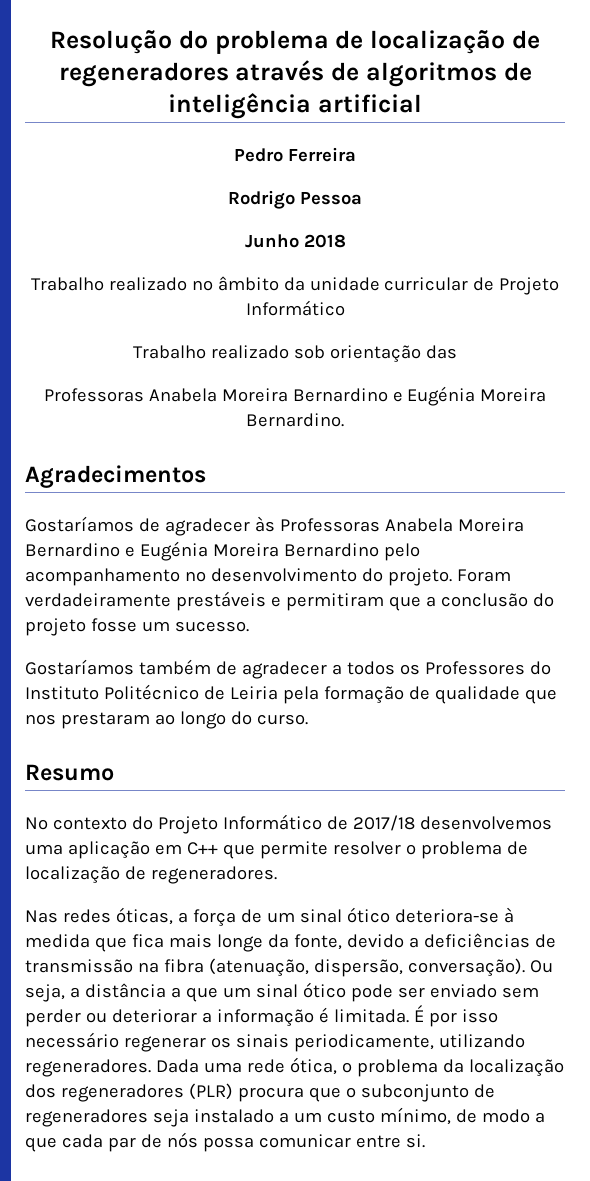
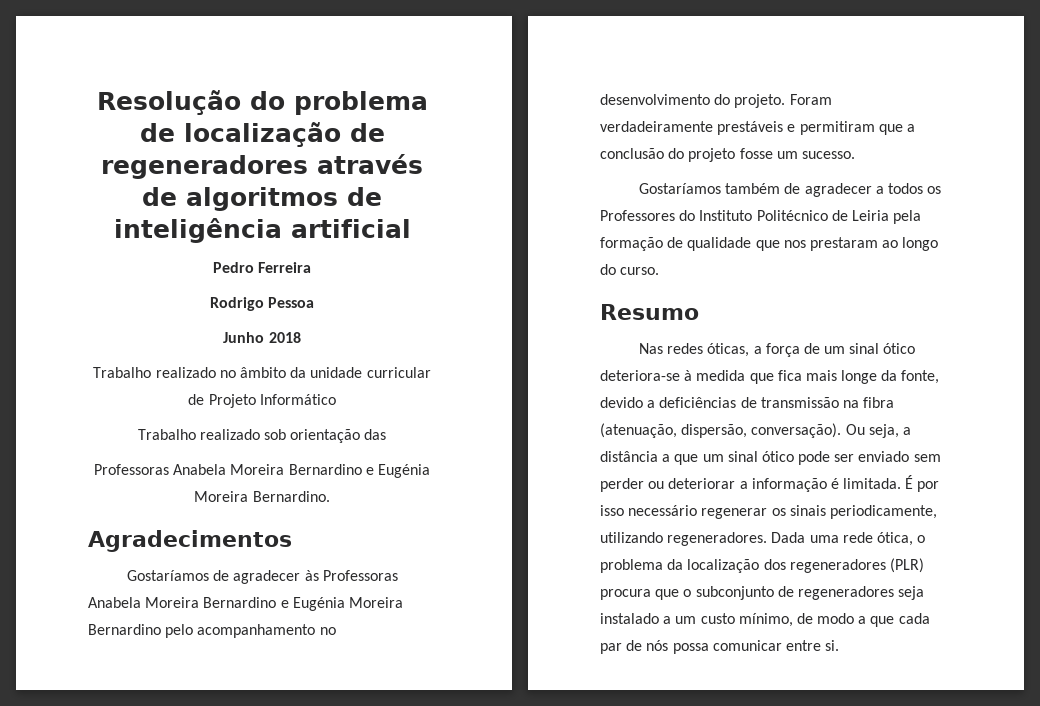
- No contexto do Projeto Informático de 2017/18 desenvolvemos uma aplicação em C++ que permite resolver o problema de localização de regeneradores.

